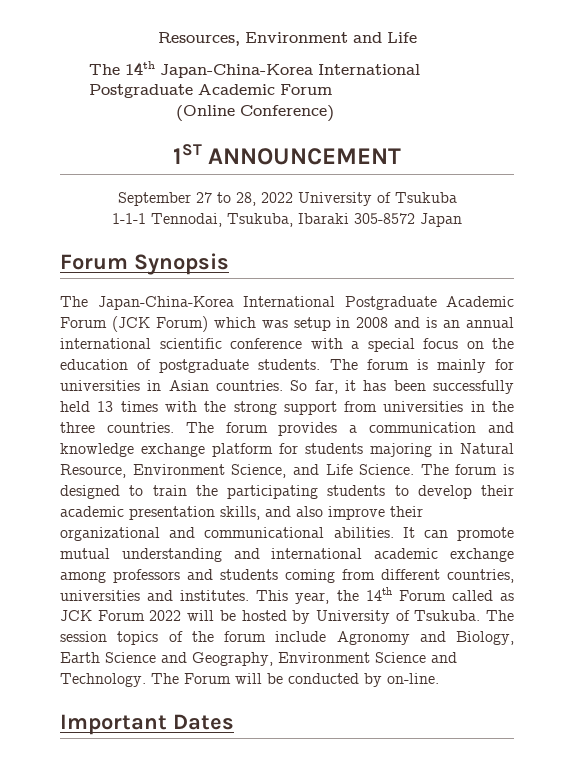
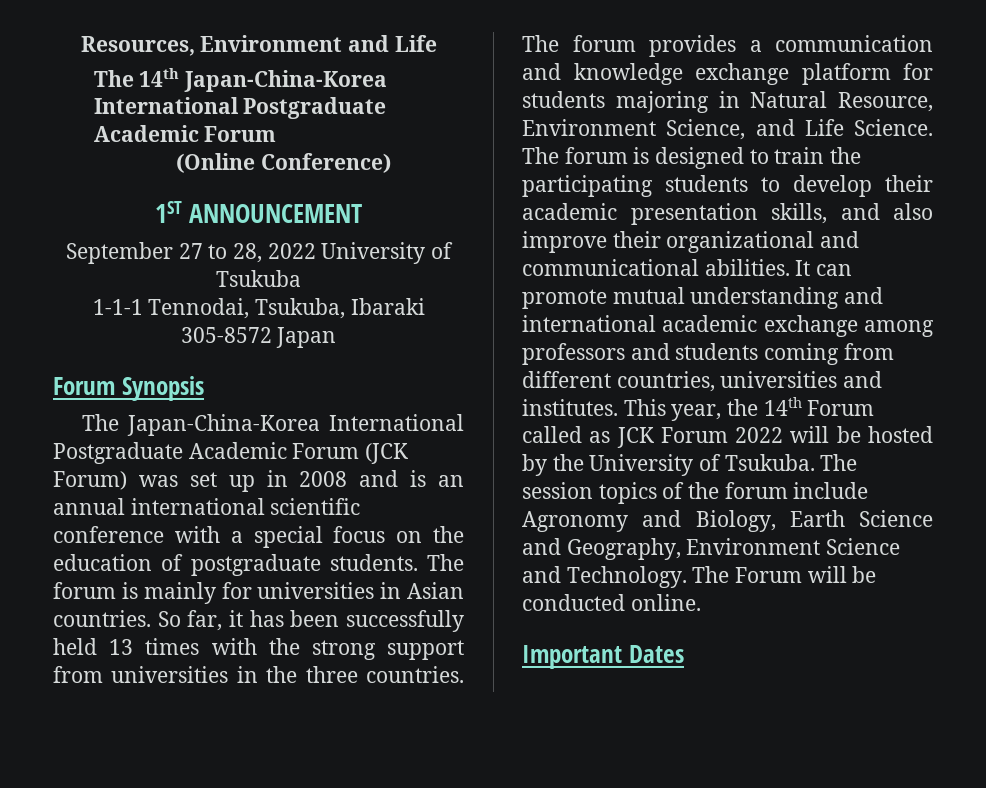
- The Japan-China-Korea International Postgraduate Academic Forum (JCK Forum) which was setup in 2008 and is an annual international scientific conference with a special focus on the education of postgraduate students.
+ The Japan-China-Korea International Postgraduate Academic Forum (JCK Forum) was set up in 2008 and is an annual international scientific conference with a special focus on the education of postgraduate students.
- This year, the 14th Forum called as JCK Forum 2022 will be hosted by University of Tsukuba.
+ This year, the 14th Forum called as JCK Forum 2022 will be hosted by the University of Tsukuba.
- The Forum will be conducted by on-line.
+ The Forum will be conducted online.

